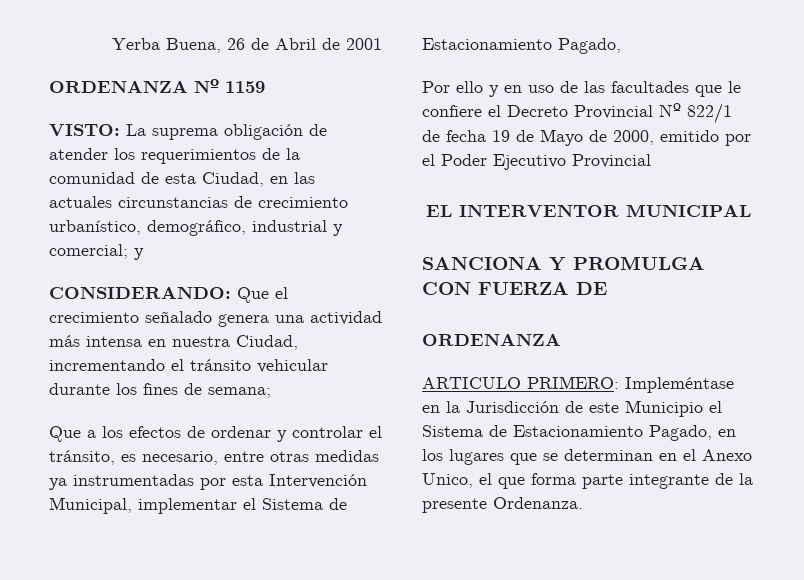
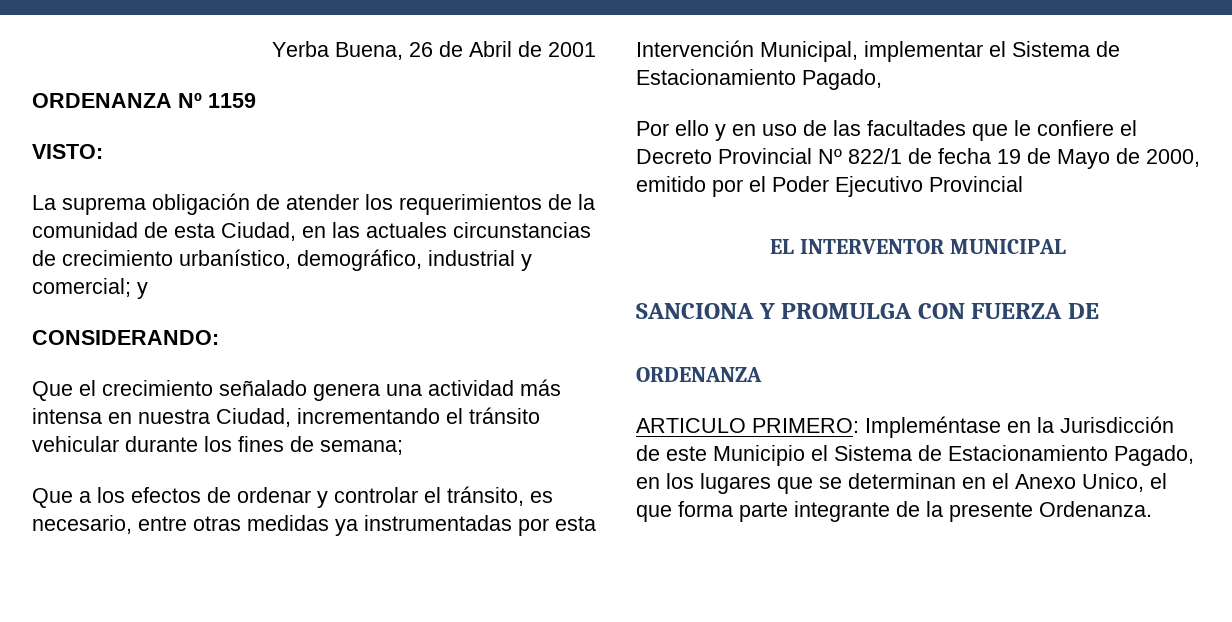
- VISTO: La suprema obligación de atender los requerimientos de la comunidad de esta Ciudad, en las actuales circunstancias de crecimiento urbanístico, demográfico, industrial y comercial; y
+ VISTO:
+ La suprema obligación de atender los requerimientos de la comunidad de esta Ciudad, en las actuales circunstancias de crecimiento urbanístico, demográfico, industrial y comercial; y
- CONSIDERANDO: Que el crecimiento señalado genera una actividad más intensa en nuestra Ciudad, incrementando el tránsito vehicular durante los fines de semana;
+ CONSIDERANDO:
+ Que el crecimiento señalado genera una actividad más intensa en nuestra Ciudad, incrementando el tránsito vehicular durante los fines de semana;

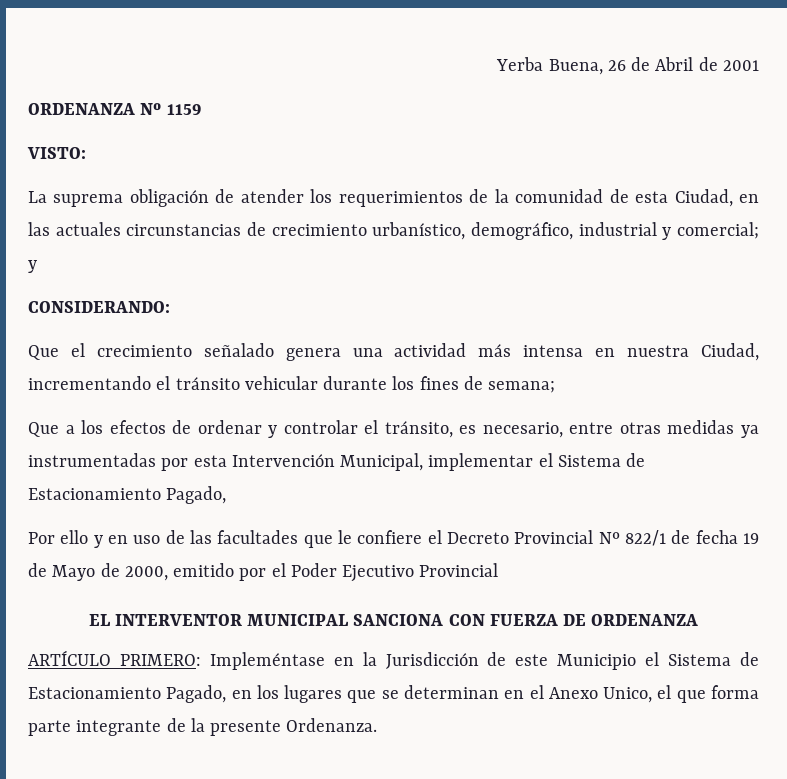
- EL INTERVENTOR MUNICIPAL
- SANCIONA Y PROMULGA CON FUERZA DE
- ORDENANZA
+ EL INTERVENTOR MUNICIPAL SANCIONA CON FUERZA DE ORDENANZA
- ARTICULO PRIMERO: Impleméntase en la Jurisdicción de este Municipio el Sistema de Estacionamiento Pagado, en los lugares que se determinan en el Anexo Unico, el que forma parte integrante de la presente Ordenanza.
+ ARTÍCULO PRIMERO: Impleméntase en la Jurisdicción de este Municipio el Sistema de Estacionamiento Pagado, en los lugares que se determinan en el Anexo Unico, el que forma parte integrante de la presente Ordenanza.

